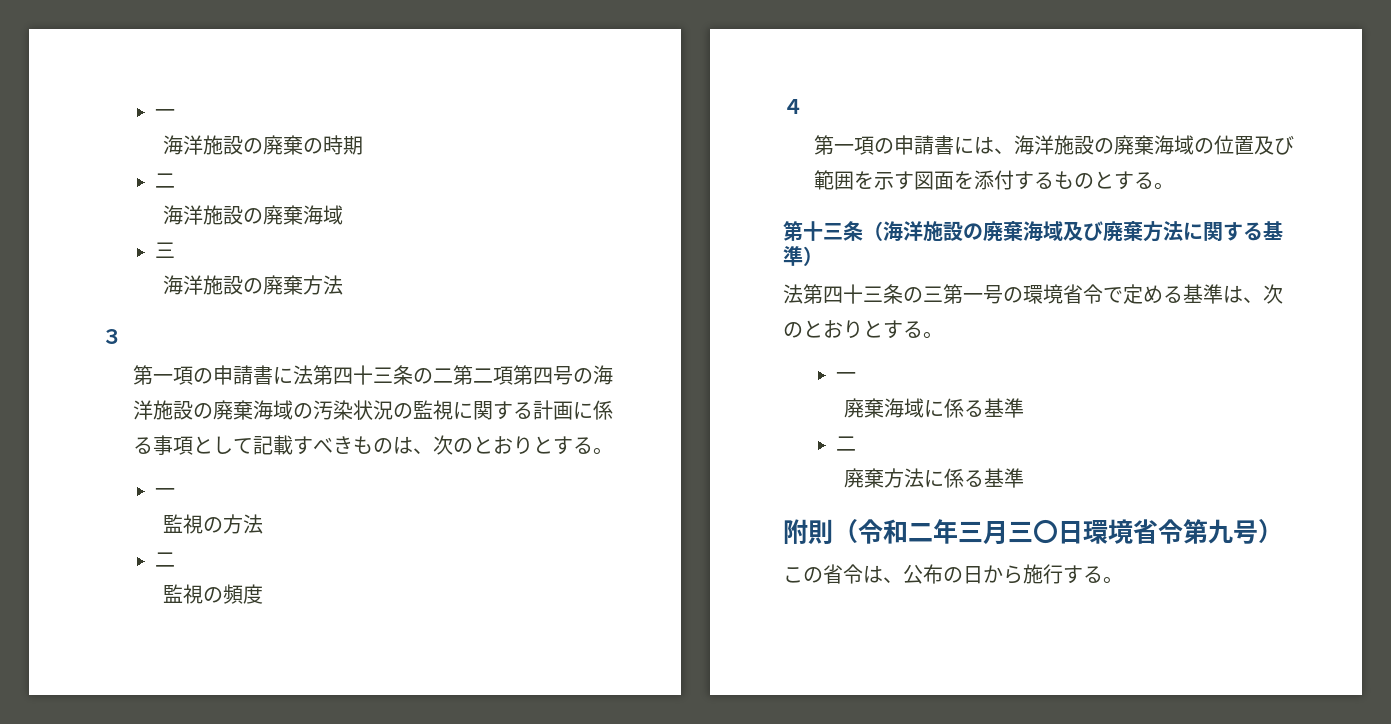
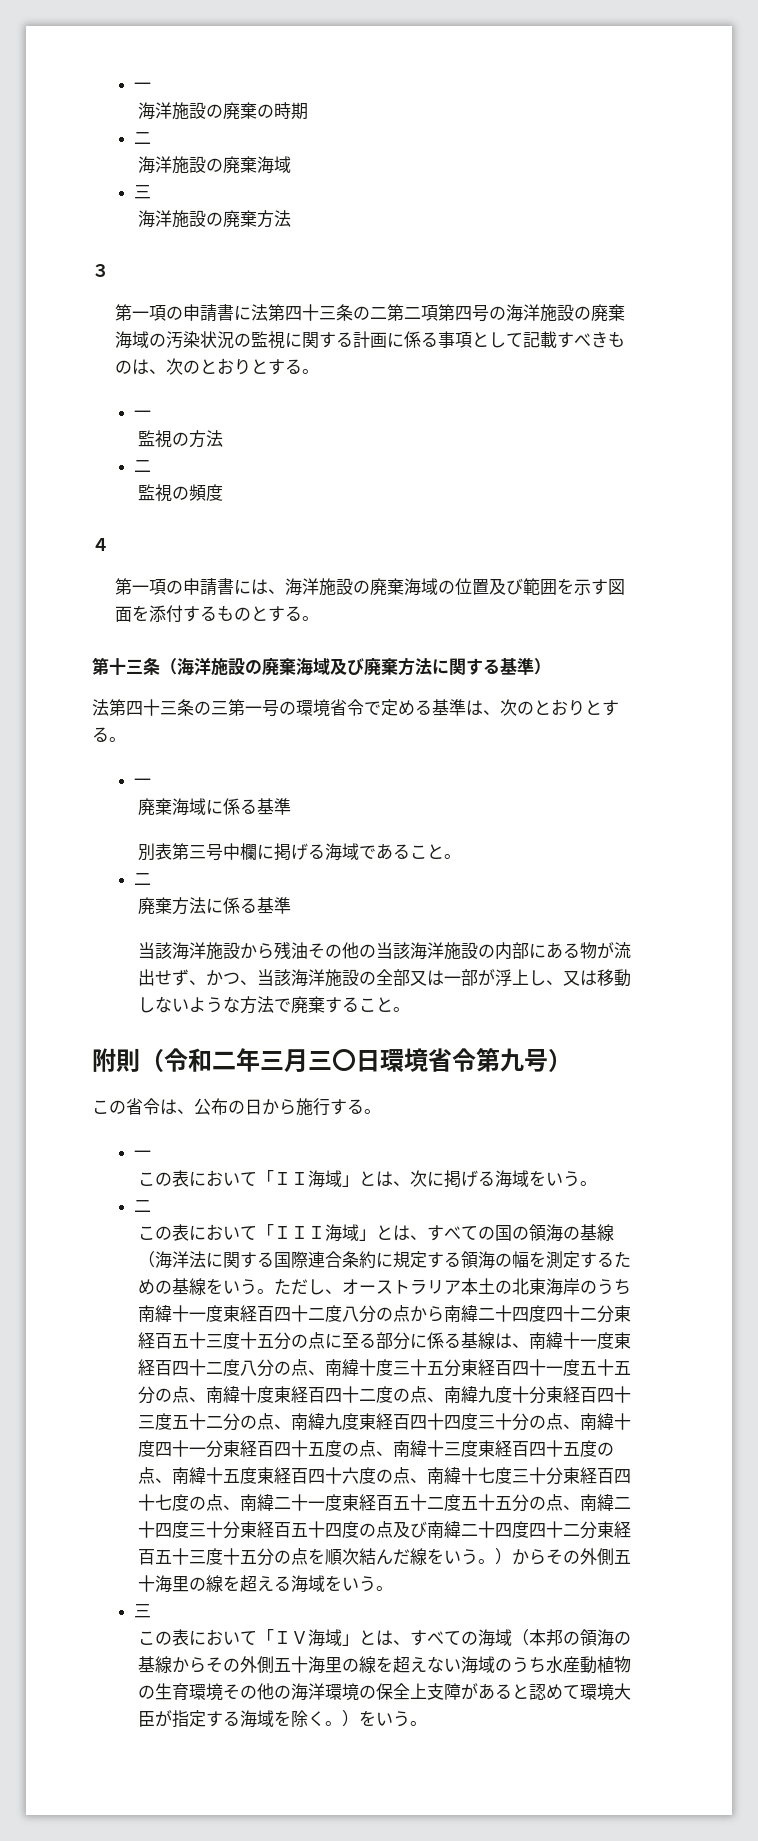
+ 別表第三号中欄に掲げる海域であること。
+ 当該海洋施設から残油その他の当該海洋施設の内部にある物が流出せず、かつ、当該海洋施設の全部又は一部が浮上し、又は移動しないような方法で廃棄すること。
  この省令は、公布の日から施行する。
+ 一
+ この表において「ＩＩ海域」とは、次に掲げる海域をいう。
+ 二
+ この表において「ＩＩＩ海域」とは、すべての国の領海の基線（海洋法に関する国際連合条約に規定する領海の幅を測定するための基線をいう。ただし、オーストラリア本土の北東海岸のうち南緯十一度東経百四十二度八分の点から南緯二十四度四十二分東経百五十三度十五分の点に至る部分に係る基線は、南緯十一度東経百四十二度八分の点、南緯十度三十五分東経百四十一度五十五分の点、南緯十度東経百四十二度の点、南緯九度十分東経百四十三度五十二分の点、南緯九度東経百四十四度三十分の点、南緯十度四十一分東経百四十五度の点、南緯十三度東経百四十五度の点、南緯十五度東経百四十六度の点、南緯十七度三十分東経百四十七度の点、南緯二十一度東経百五十二度五十五分の点、南緯二十四度三十分東経百五十四度の点及び南緯二十四度四十二分東経百五十三度十五分の点を順次結んだ線をいう。）からその外側五十海里の線を超える海域をいう。
+ 三
+ この表において「ＩＶ海域」とは、すべての海域（本邦の領海の基線からその外側五十海里の線を超えない海域のうち水産動植物の生育環境その他の海洋環境の保全上支障があると認めて環境大臣が指定する海域を除く。）をいう。

